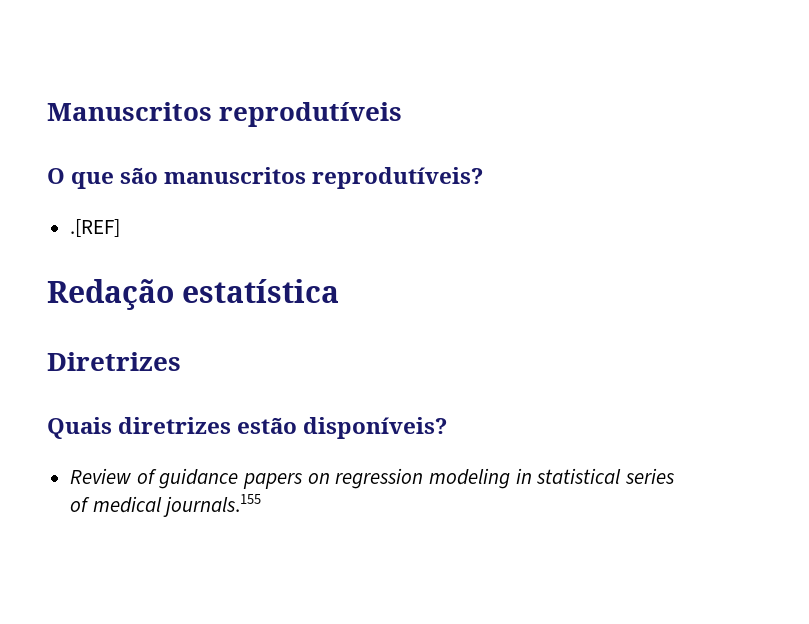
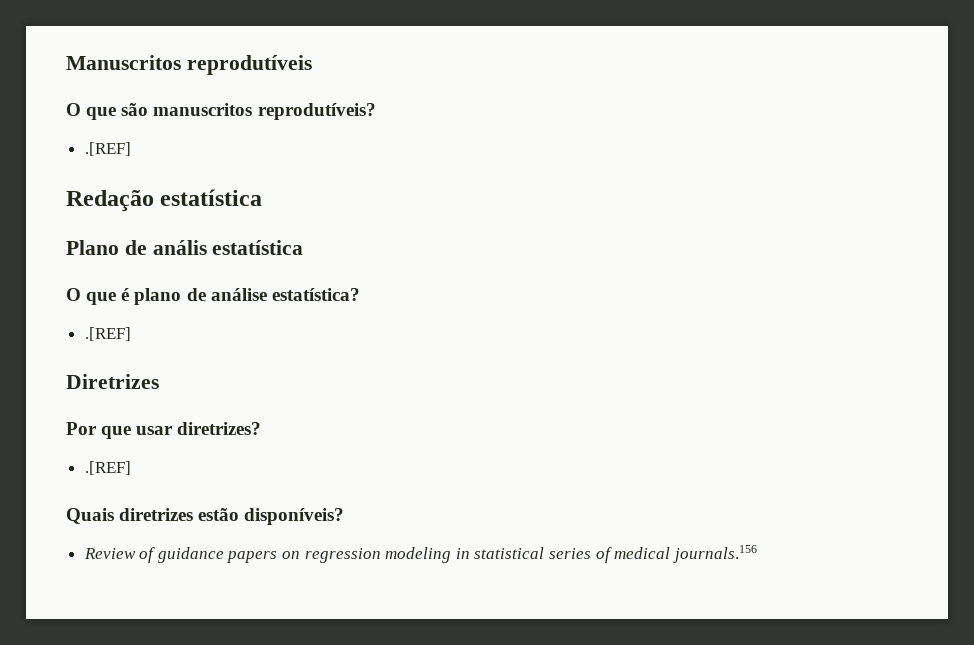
+ Plano de anális estatística
+ O que é plano de análise estatística?
+ .[REF]
  Diretrizes
+ Por que usar diretrizes?
+ .[REF]
- Review of guidance papers on regression modeling in statistical series of medical journals.155
+ Review of guidance papers on regression modeling in statistical series of medical journals.156

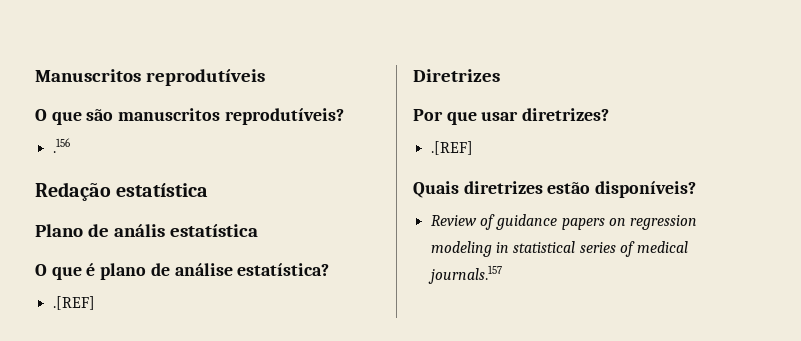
  O que são manuscritos reprodutíveis?
- .[REF]
+ .156
- Review of guidance papers on regression modeling in statistical series of medical journals.156
+ Review of guidance papers on regression modeling in statistical series of medical journals.157

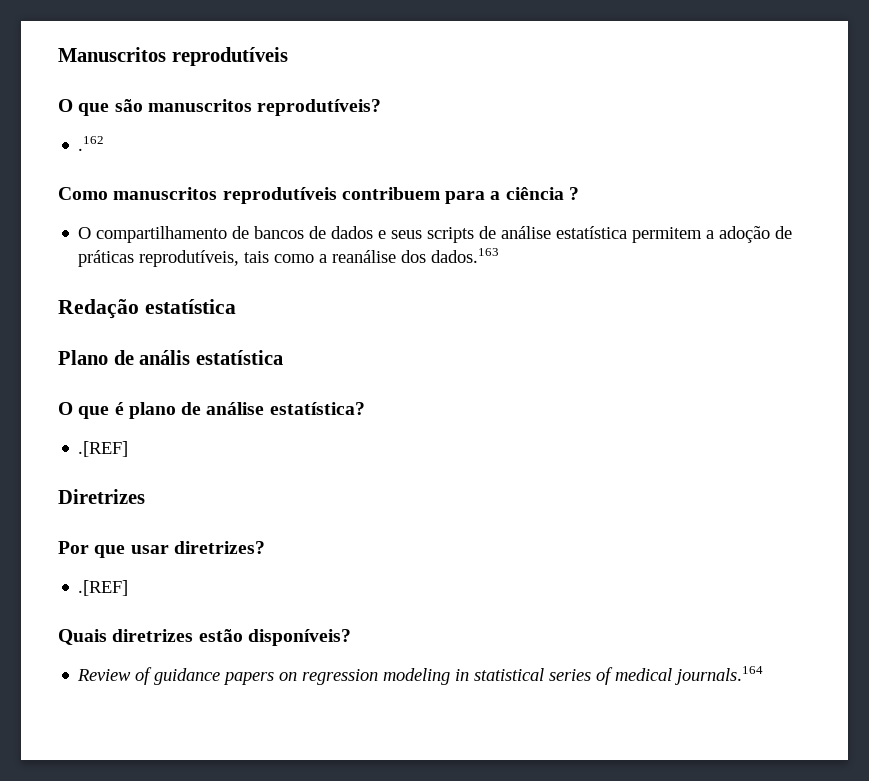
- .156
+ .162
+ Como manuscritos reprodutíveis contribuem para a ciência ?
+ O compartilhamento de bancos de dados e seus scripts de análise estatística permitem a adoção de práticas reprodutíveis, tais como a reanálise dos dados.163
- Review of guidance papers on regression modeling in statistical series of medical journals.157
+ Review of guidance papers on regression modeling in statistical series of medical journals.164

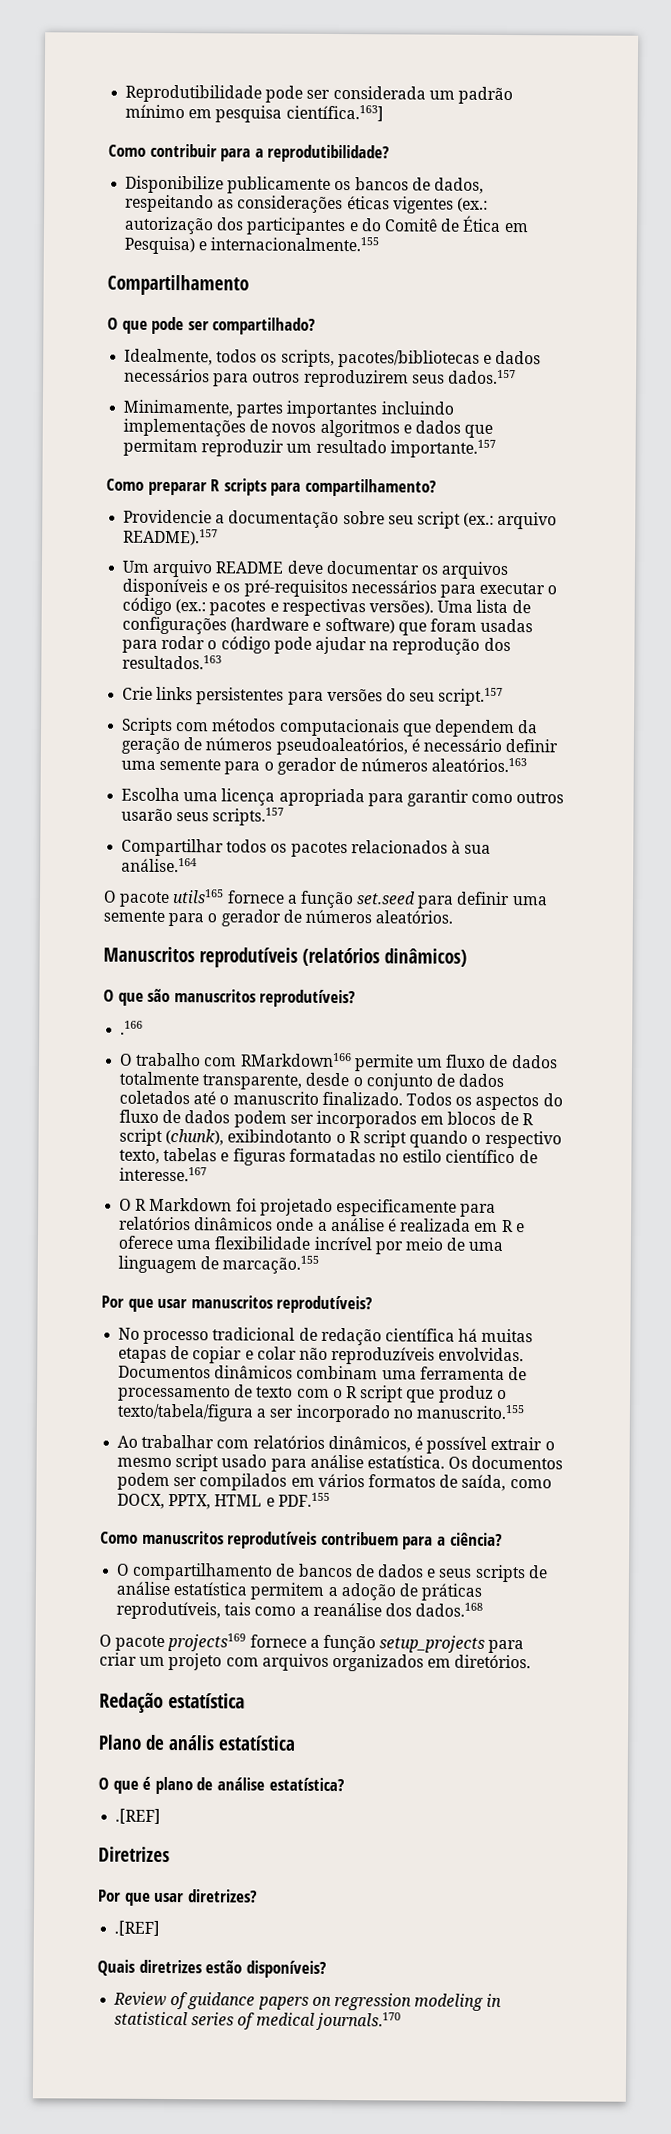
+ Reprodutibilidade pode ser considerada um padrão mínimo em pesquisa científica.163]
+ Como contribuir para a reprodutibilidade?
+ Disponibilize publicamente os bancos de dados, respeitando as considerações éticas vigentes (ex.: autorização dos participantes e do Comitê de Ética em Pesquisa) e internacionalmente.155
+ Compartilhamento
+ O que pode ser compartilhado?
+ Idealmente, todos os scripts, pacotes/bibliotecas e dados necessários para outros reproduzirem seus dados.157
+ Minimamente, partes importantes incluindo implementações de novos algoritmos e dados que permitam reproduzir um resultado importante.157
+ Como preparar R scripts para compartilhamento?
+ Providencie a documentação sobre seu script (ex.: arquivo README).157
+ Um arquivo README deve documentar os arquivos disponíveis e os pré-requisitos necessários para executar o código (ex.: pacotes e respectivas versões). Uma lista de configurações (hardware e software) que foram usadas para rodar o código pode ajudar na reprodução dos resultados.163
+ Crie links persistentes para versões do seu script.157
+ Scripts com métodos computacionais que dependem da geração de números pseudoaleatórios, é necessário definir uma semente para o gerador de números aleatórios.163
+ Escolha uma licença apropriada para garantir como outros usarão seus scripts.157
+ Compartilhar todos os pacotes relacionados à sua análise.164
+ O pacote utils165 fornece a função set.seed para definir uma semente para o gerador de números aleatórios.
- Manuscritos reprodutíveis
+ Manuscritos reprodutíveis (relatórios dinâmicos)
- .162
+ .166
+ O trabalho com RMarkdown166 permite um fluxo de dados totalmente transparente, desde o conjunto de dados coletados até o manuscrito finalizado. Todos os aspectos do fluxo de dados podem ser incorporados em blocos de R script (chunk), exibindotanto o R script quando o respectivo texto, tabelas e figuras formatadas no estilo científico de interesse.167
+ O R Markdown foi projetado especificamente para relatórios dinâmicos onde a análise é realizada em R e oferece uma flexibilidade incrível por meio de uma linguagem de marcação.155
+ Por que usar manuscritos reprodutíveis?
+ No processo tradicional de redação científica há muitas etapas de copiar e colar não reproduzíveis envolvidas. Documentos dinâmicos combinam uma ferramenta de processamento de texto com o R script que produz o texto/tabela/figura a ser incorporado no manuscrito.155
+ Ao trabalhar com relatórios dinâmicos, é possível extrair o mesmo script usado para análise estatística. Os documentos podem ser compilados em vários formatos de saída, como DOCX, PPTX, HTML e PDF.155
- Como manuscritos reprodutíveis contribuem para a ciência ?
+ Como manuscritos reprodutíveis contribuem para a ciência?
- O compartilhamento de bancos de dados e seus scripts de análise estatística permitem a adoção de práticas reprodutíveis, tais como a reanálise dos dados.163
+ O compartilhamento de bancos de dados e seus scripts de análise estatística permitem a adoção de práticas reprodutíveis, tais como a reanálise dos dados.168
+ O pacote projects169 fornece a função setup_projects para criar um projeto com arquivos organizados em diretórios.
- Review of guidance papers on regression modeling in statistical series of medical journals.164
+ Review of guidance papers on regression modeling in statistical series of medical journals.170

